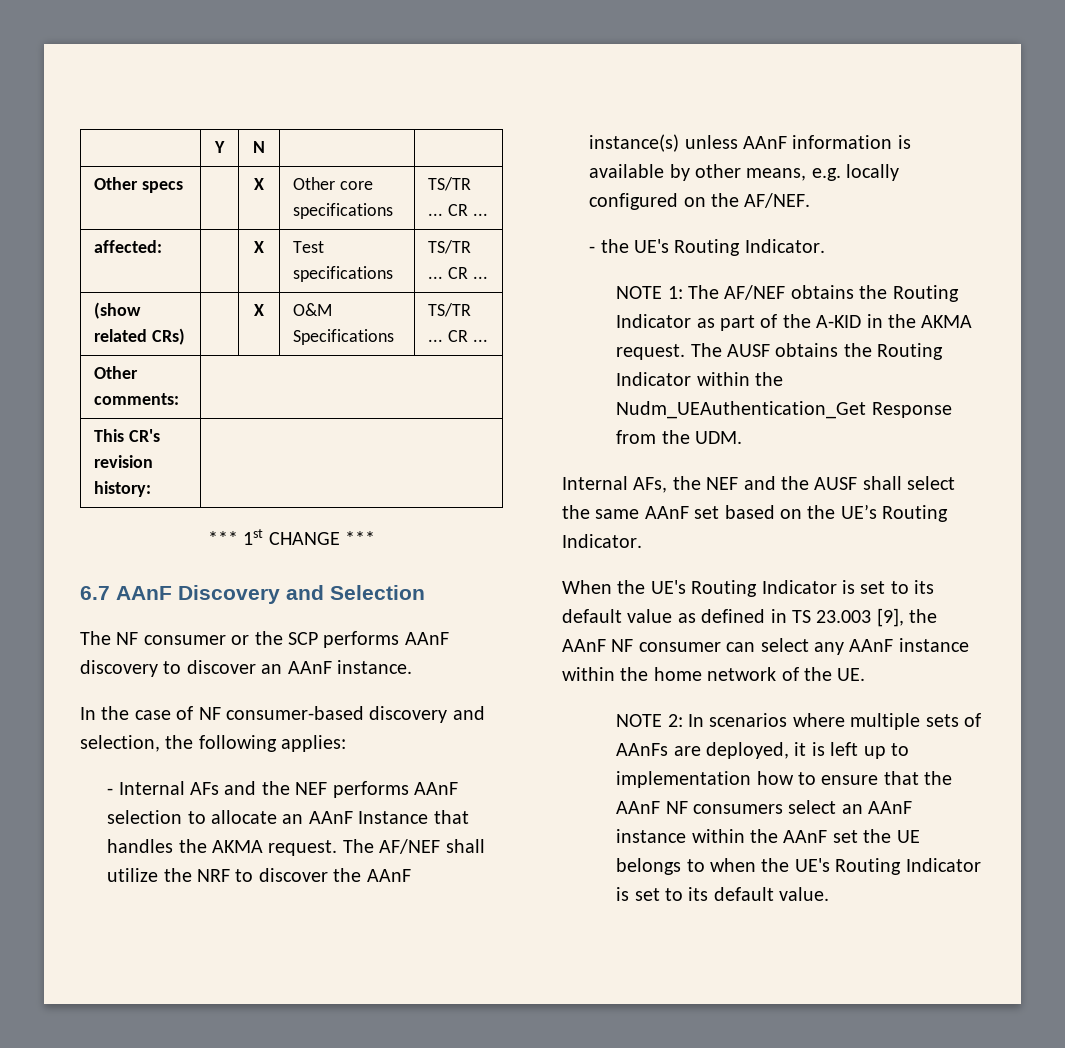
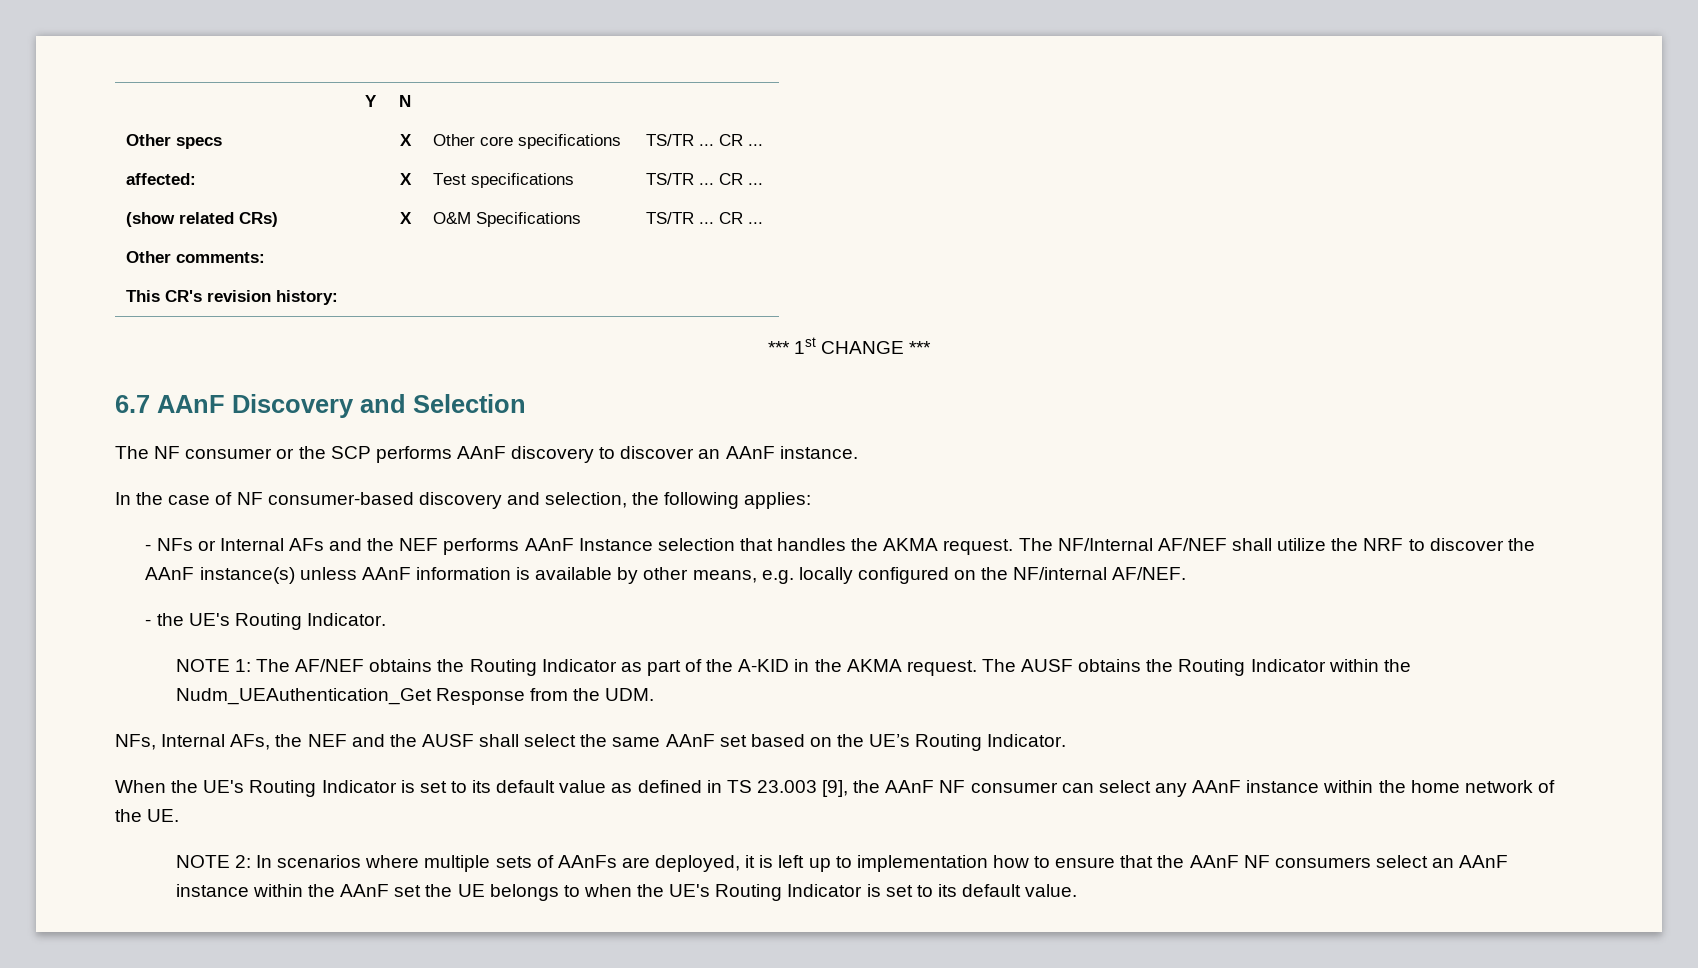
- - Internal AFs and the NEF performs AAnF selection to allocate an AAnF Instance that handles the AKMA request.
+ - NFs or Internal AFs and the NEF performs AAnF Instance selection that handles the AKMA request.
- The AF/NEF shall utilize the NRF to discover the AAnF instance(s) unless AAnF information is available by other means, e.g. locally configured on the AF/NEF.
+ The NF/Internal AF/NEF shall utilize the NRF to discover the AAnF instance(s) unless AAnF information is available by other means, e.g. locally configured on the NF/internal AF/NEF.
- Internal AFs, the NEF and the AUSF shall select the same AAnF set based on the UE’s Routing Indicator.
+ NFs, Internal AFs, the NEF and the AUSF shall select the same AAnF set based on the UE’s Routing Indicator.

